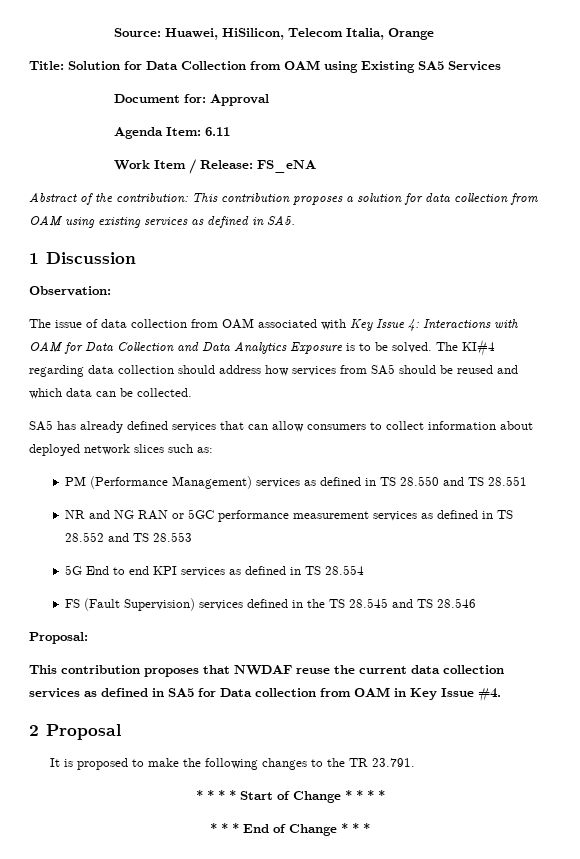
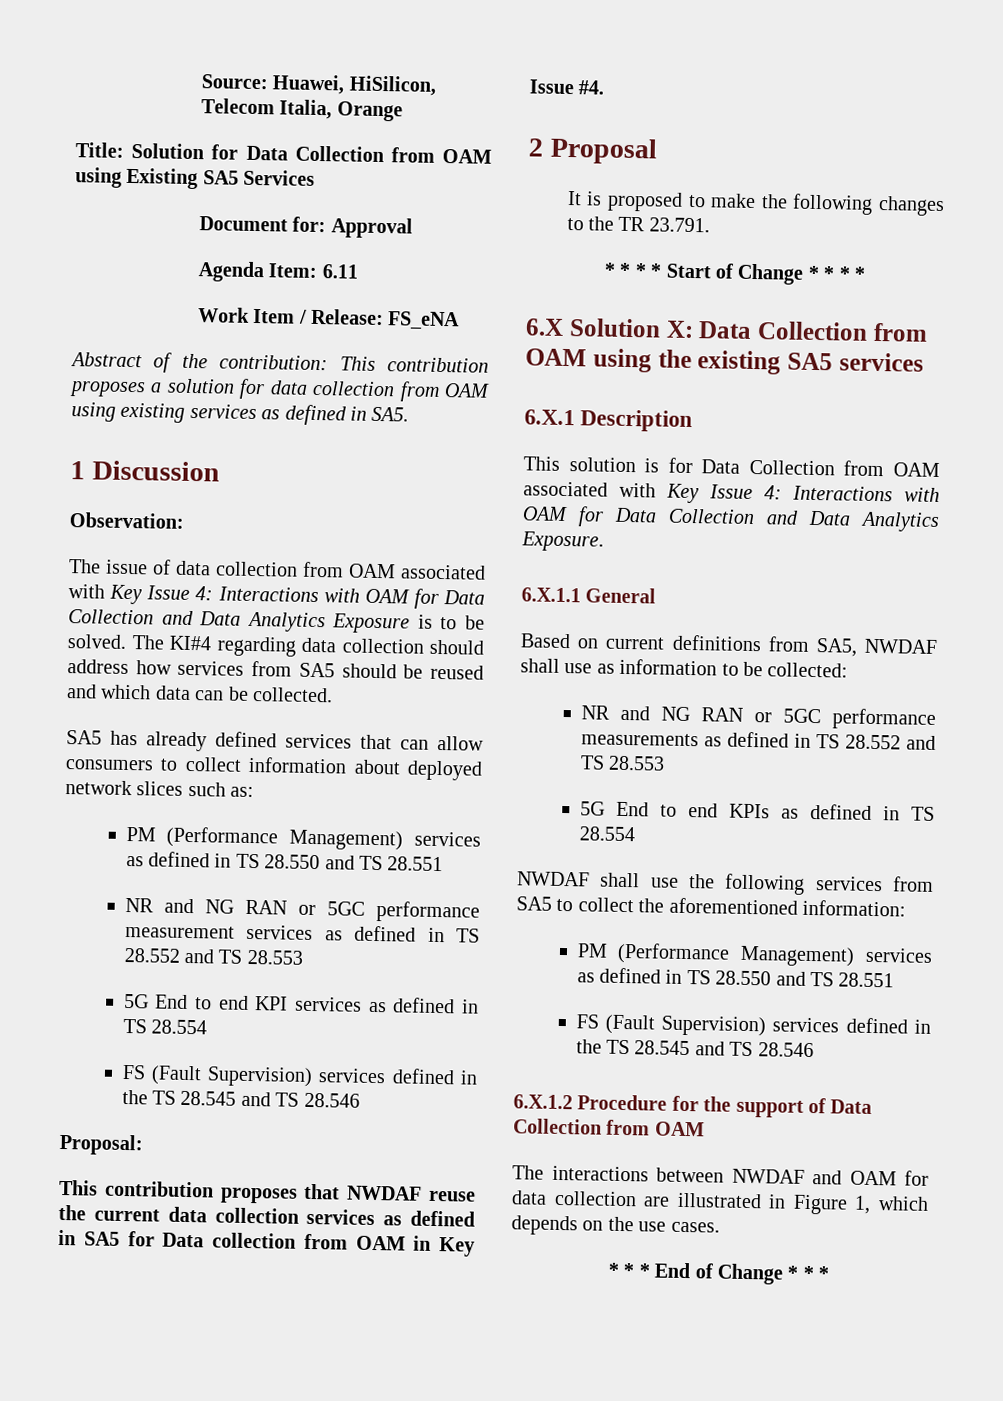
+ 6.X Solution X: Data Collection from OAM using the existing SA5 services
+ 6.X.1 Description
+ This solution is for Data Collection from OAM associated with Key Issue 4: Interactions with OAM for Data Collection and Data Analytics Exposure.
+ 6.X.1.1 General
+ Based on current definitions from SA5, NWDAF shall use as information to be collected:
+ NR and NG RAN or 5GC performance measurements as defined in TS 28.552 and TS 28.553
+ 5G End to end KPIs as defined in TS 28.554
+ NWDAF shall use the following services from SA5 to collect the aforementioned information:
+ PM (Performance Management) services as defined in TS 28.550 and TS 28.551
+ FS (Fault Supervision) services defined in the TS 28.545 and TS 28.546
+ 6.X.1.2 Procedure for the support of Data Collection from OAM
+ The interactions between NWDAF and OAM for data collection are illustrated in Figure 1, which depends on the use cases.

